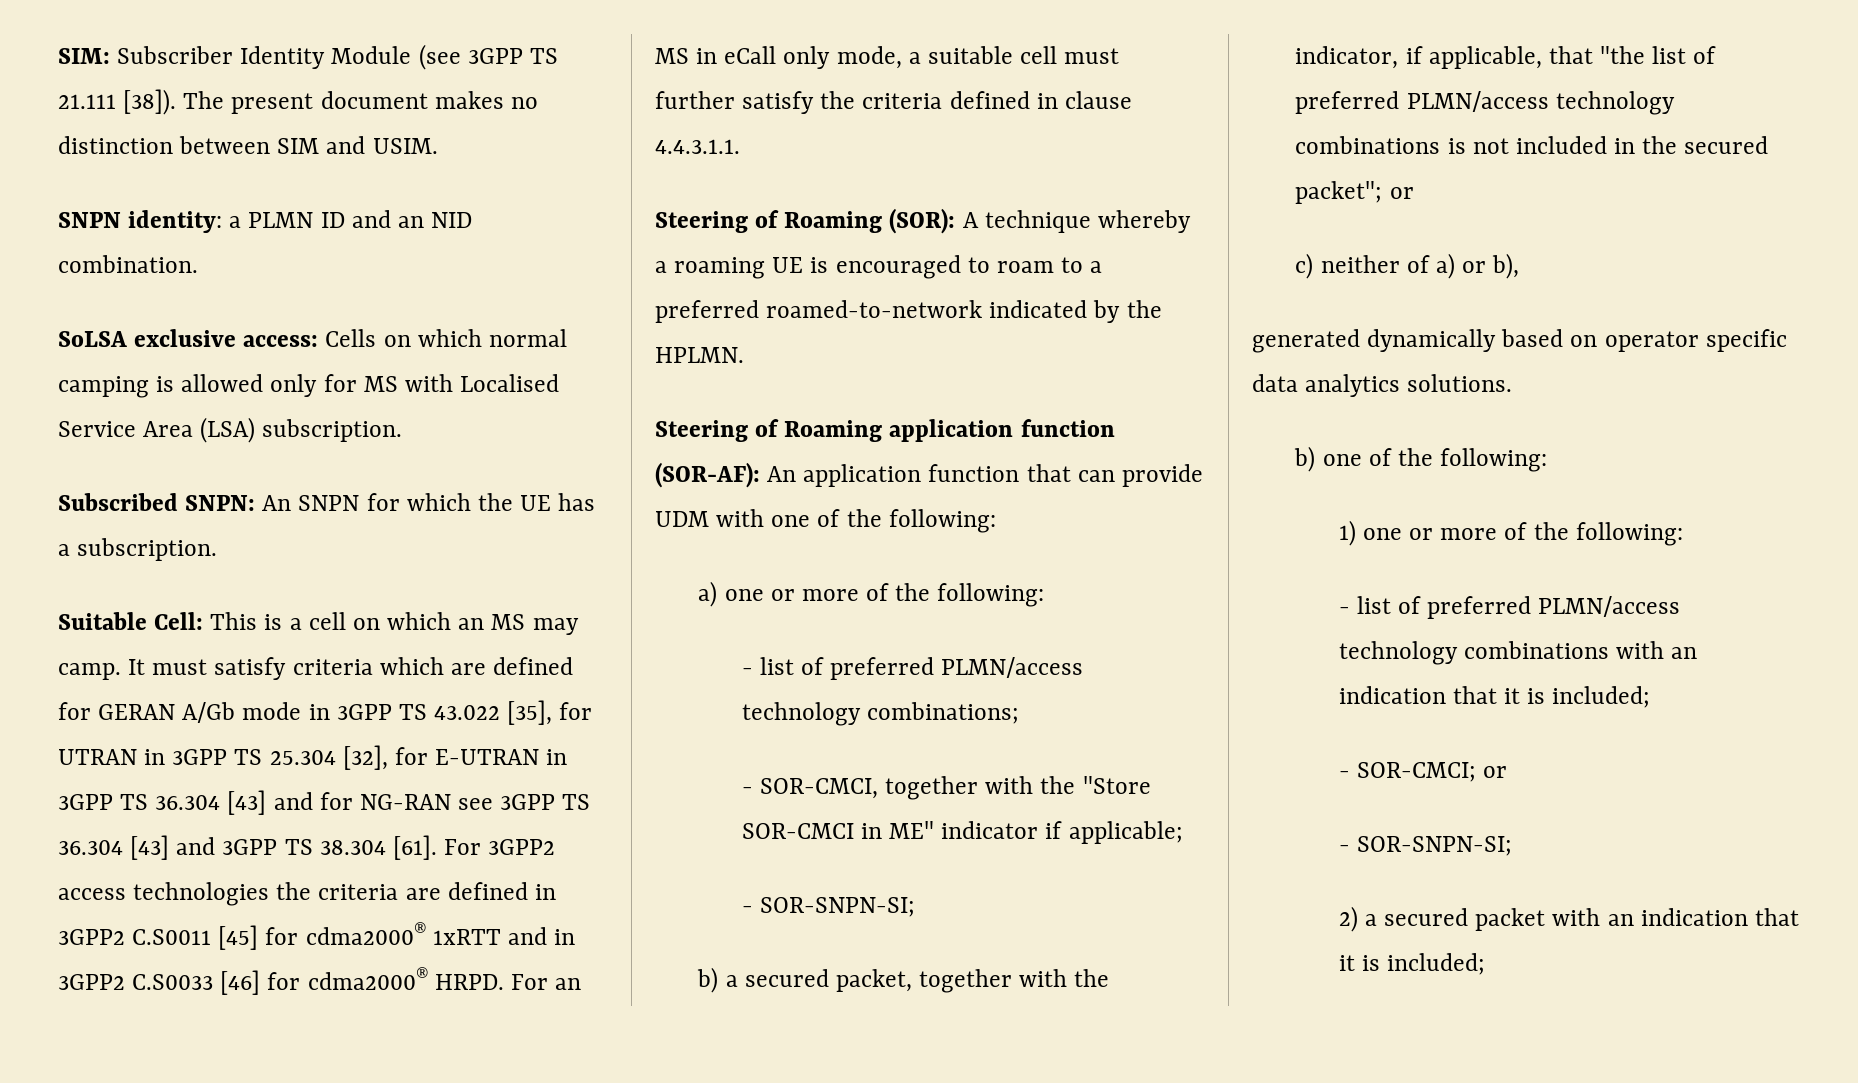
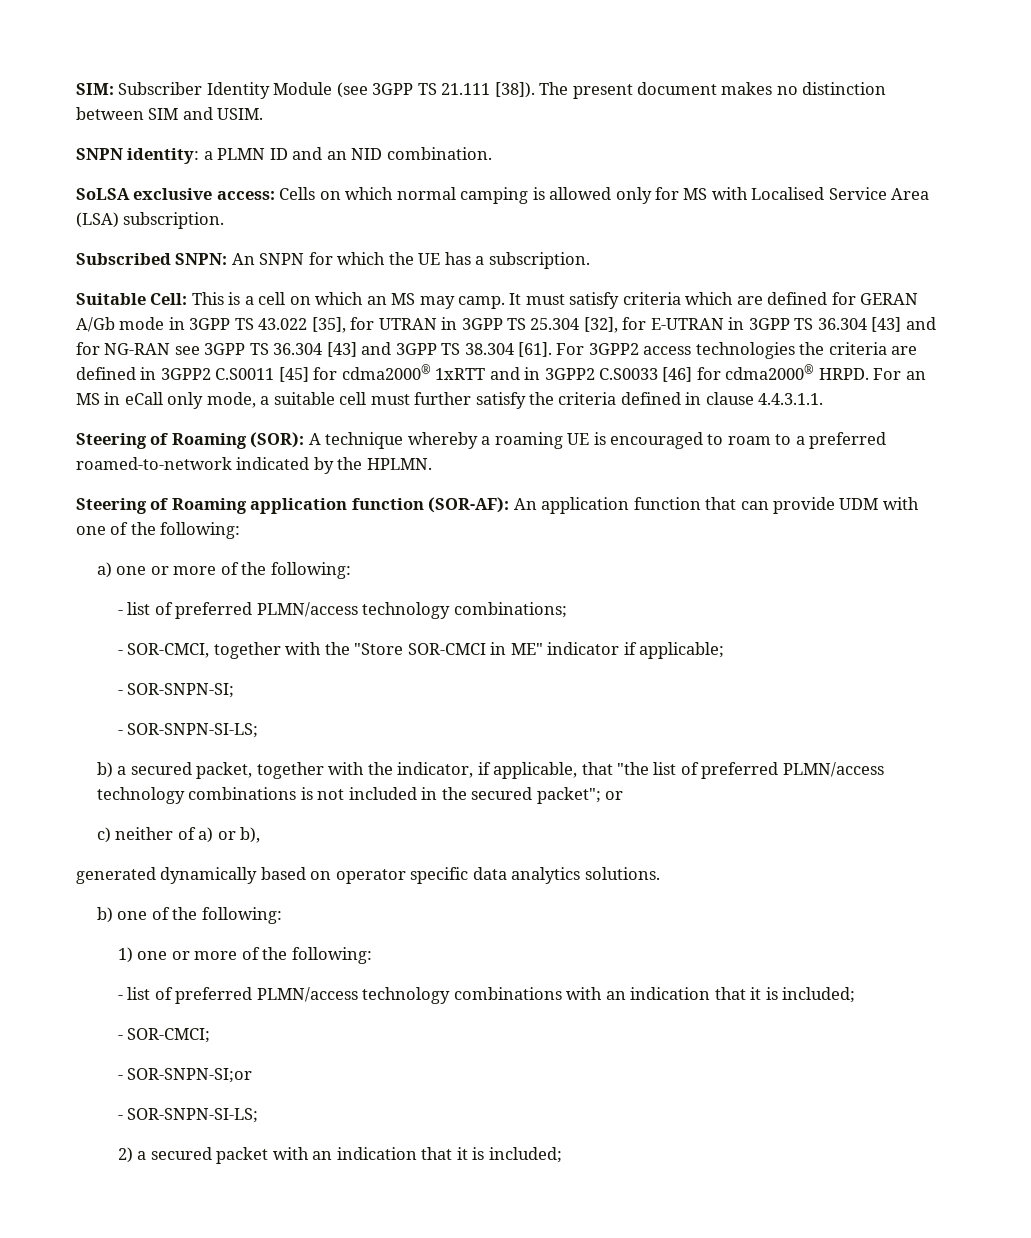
  - SOR-CMCI, together with the "Store SOR-CMCI in ME" indicator if applicable;
  - SOR-SNPN-SI;
+ - SOR-SNPN-SI-LS;
- - SOR-CMCI; or
- - SOR-SNPN-SI;
+ - SOR-CMCI;
+ - SOR-SNPN-SI;or
+ - SOR-SNPN-SI-LS;

